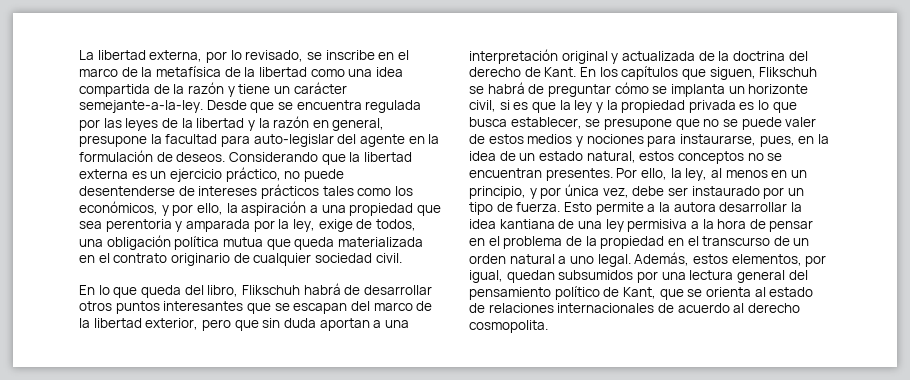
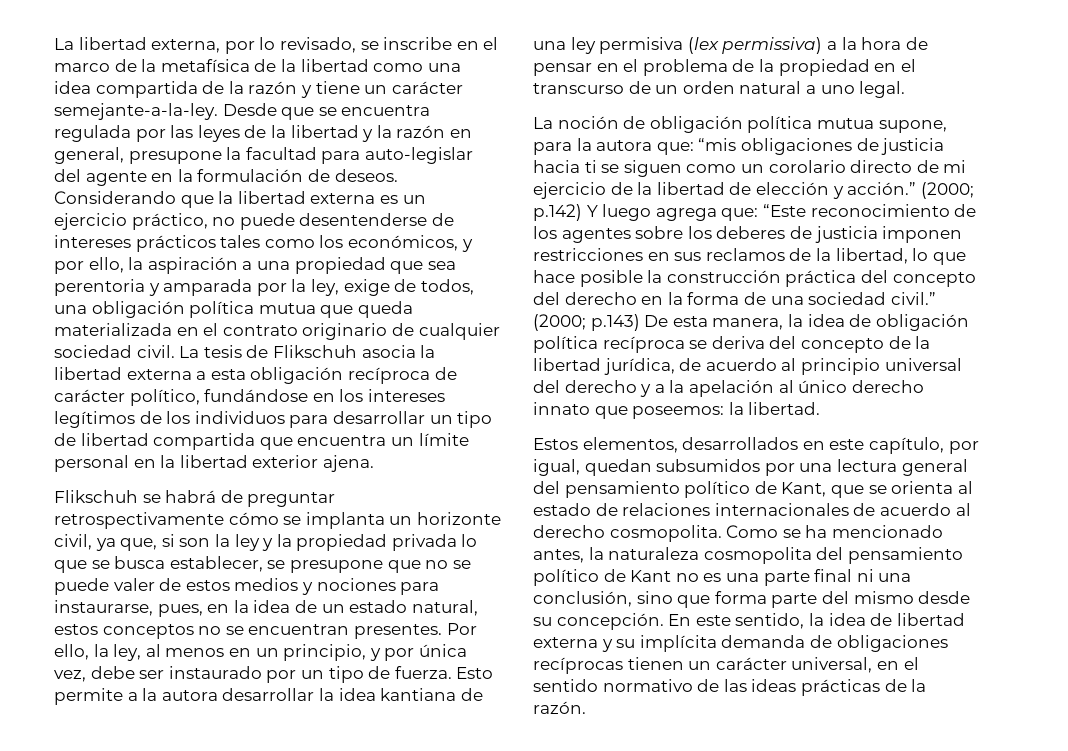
- Considerando que la libertad externa es un ejercicio práctico, no puede desentenderse de intereses prácticos tales como los económicos, y por ello, la aspiración a una propiedad que sea perentoria y amparada por la ley, exige de todos, una obligación política mutua que queda materializada en el contrato originario de cualquier sociedad civil.
- En lo que queda del libro, Flikschuh habrá de desarrollar otros puntos interesantes que se escapan del marco de la libertad exterior, pero que sin duda aportan a una interpretación original y actualizada de la doctrina del derecho de Kant. En los capítulos que siguen, Flikschuh se habrá de preguntar cómo se implanta un horizonte civil, si es que la ley y la propiedad privada es lo que busca establecer, se presupone que no se puede valer de estos medios y nociones para instaurarse, pues, en la idea de un estado natural, estos conceptos no se encuentran presentes.
+ Considerando que la libertad externa es un ejercicio práctico, no puede desentenderse de intereses prácticos tales como los económicos, y por ello, la aspiración a una propiedad que sea perentoria y amparada por la ley, exige de todos, una obligación política mutua que queda materializada en el contrato originario de cualquier sociedad civil. La tesis de Flikschuh asocia la libertad externa a esta obligación recíproca de carácter político, fundándose en los intereses legítimos de los individuos para desarrollar un tipo de libertad compartida que encuentra un límite personal en la libertad exterior ajena.
+ Flikschuh se habrá de preguntar retrospectivamente cómo se implanta un horizonte civil, ya que, si son la ley y la propiedad privada lo que se busca establecer, se presupone que no se puede valer de estos medios y nociones para instaurarse, pues, en la idea de un estado natural, estos conceptos no se encuentran presentes.
- Esto permite a la autora desarrollar la idea kantiana de una ley permisiva a la hora de pensar en el problema de la propiedad en el transcurso de un orden natural a uno legal. Además, estos elementos, por igual, quedan subsumidos por una lectura general del pensamiento político de Kant, que se orienta al estado de relaciones internacionales de acuerdo al derecho cosmopolita.
+ Esto permite a la autora desarrollar la idea kantiana de una ley permisiva (lex permissiva) a la hora de pensar en el problema de la propiedad en el transcurso de un orden natural a uno legal.
+ La noción de obligación política mutua supone, para la autora que: “mis obligaciones de justicia hacia ti se siguen como un corolario directo de mi ejercicio de la libertad de elección y acción.” (2000; p.142) Y luego agrega que: “Este reconocimiento de los agentes sobre los deberes de justicia imponen restricciones en sus reclamos de la libertad, lo que hace posible la construcción práctica del concepto del derecho en la forma de una sociedad civil.” (2000; p.143) De esta manera, la idea de obligación política recíproca se deriva del concepto de la libertad jurídica, de acuerdo al principio universal del derecho y a la apelación al único derecho innato que poseemos: la libertad.
+ Estos elementos, desarrollados en este capítulo, por igual, quedan subsumidos por una lectura general del pensamiento político de Kant, que se orienta al estado de relaciones internacionales de acuerdo al derecho cosmopolita.
+ Como se ha mencionado antes, la naturaleza cosmopolita del pensamiento político de Kant no es una parte final ni una conclusión, sino que forma parte del mismo desde su concepción. En este sentido, la idea de libertad externa y su implícita demanda de obligaciones recíprocas tienen un carácter universal, en el sentido normativo de las ideas prácticas de la razón.

